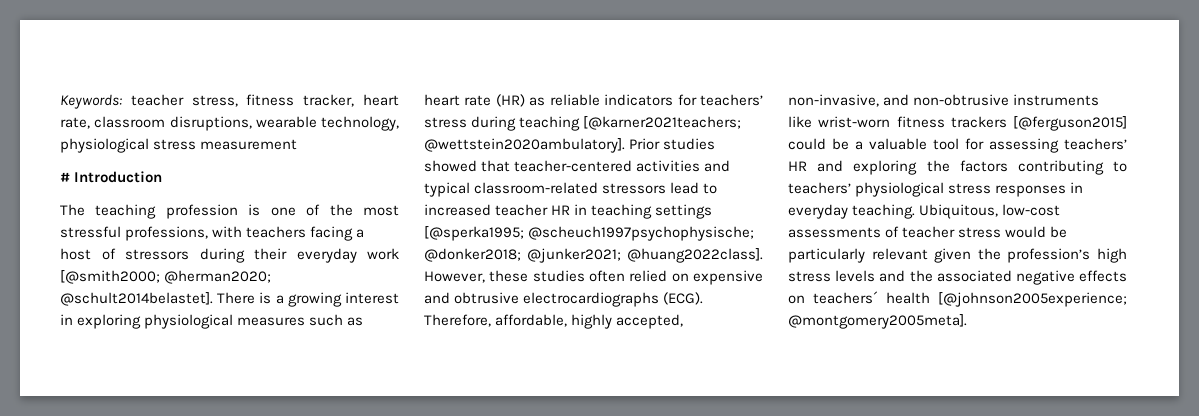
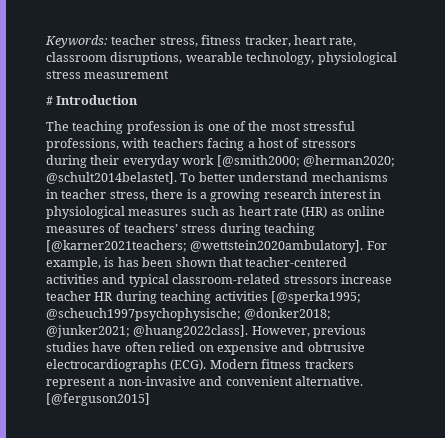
- There is a growing interest in exploring physiological measures such as heart rate (HR) as reliable indicators for teachers’ stress during teaching [@karner2021teachers; @wettstein2020ambulatory].
+ To better understand mechanisms in teacher stress, there is a growing research interest in physiological measures such as heart rate (HR) as online measures of teachers’ stress during teaching [@karner2021teachers; @wettstein2020ambulatory].
- Prior studies showed that teacher-centered activities and typical classroom-related stressors lead to increased teacher HR in teaching settings [@sperka1995; @scheuch1997psychophysische; @donker2018; @junker2021; @huang2022class].
+ For example, is has been shown that teacher-centered activities and typical classroom-related stressors increase teacher HR during teaching activities [@sperka1995; @scheuch1997psychophysische; @donker2018; @junker2021; @huang2022class].
- However, these studies often relied on expensive and obtrusive electrocardiographs (ECG).
+ However, previous studies have often relied on expensive and obtrusive electrocardiographs (ECG).
- Therefore, affordable, highly accepted, non-invasive, and non-obtrusive instruments like wrist-worn fitness trackers [@ferguson2015] could be a valuable tool for assessing teachers’ HR and exploring the factors contributing to teachers’ physiological stress responses in everyday teaching. Ubiquitous, low-cost assessments of teacher stress would be particularly relevant given the profession’s high stress levels and the associated negative effects on teachers´ health [@johnson2005experience; @montgomery2005meta].
+ Modern fitness trackers represent a non-invasive and convenient alternative. [@ferguson2015]

